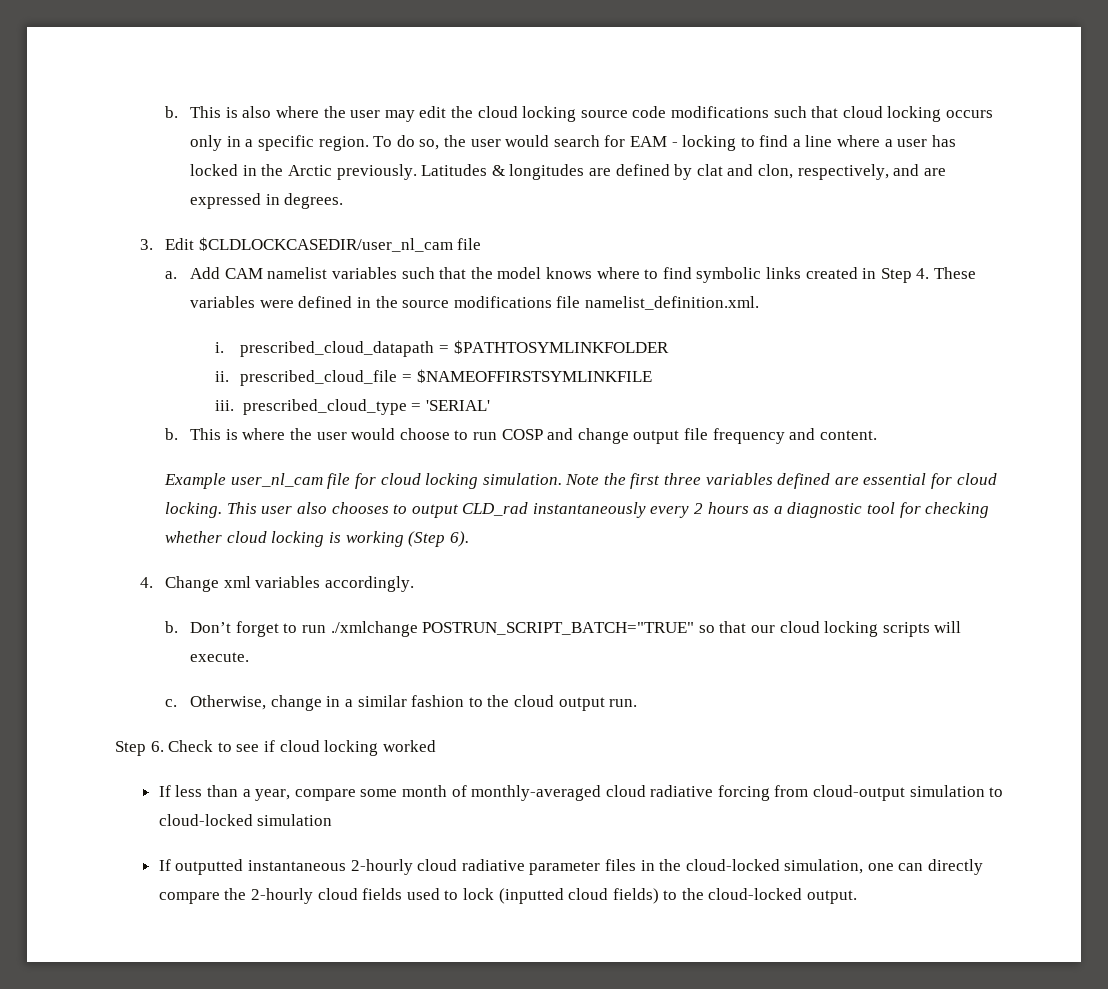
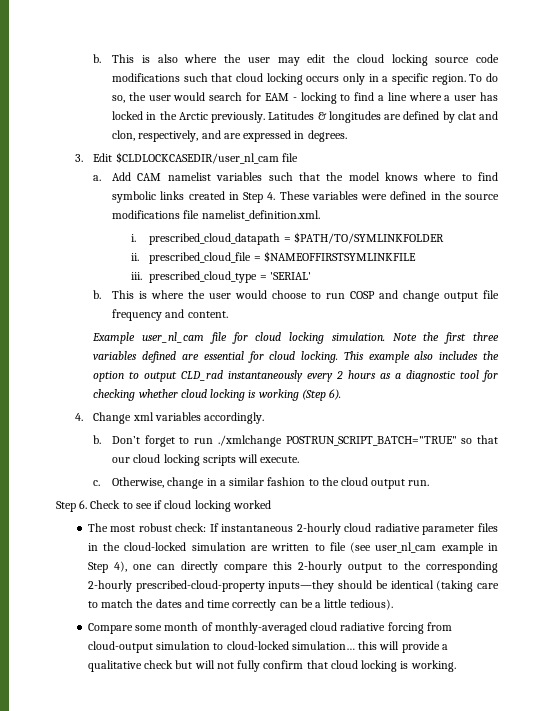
- i. prescribed_cloud_datapath = $PATHTOSYMLINKFOLDER
+ i. prescribed_cloud_datapath = $PATH/TO/SYMLINKFOLDER
- This user also chooses to output CLD_rad instantaneously every 2 hours as a diagnostic tool for checking whether cloud locking is working (Step 6).
+ This example also includes the option to output CLD_rad instantaneously every 2 hours as a diagnostic tool for checking whether cloud locking is working (Step 6).
- If less than a year, compare some month of monthly-averaged cloud radiative forcing from cloud-output simulation to cloud-locked simulation
- If outputted instantaneous 2-hourly cloud radiative parameter files in the cloud-locked simulation, one can directly compare the 2-hourly cloud fields used to lock (inputted cloud fields) to the cloud-locked output.
+ The most robust check: If instantaneous 2-hourly cloud radiative parameter files in the cloud-locked simulation are written to file (see user_nl_cam example in Step 4), one can directly compare this 2-hourly output to the corresponding 2-hourly prescribed-cloud-property inputs—they should be identical (taking care to match the dates and time correctly can be a little tedious).
+ Compare some month of monthly-averaged cloud radiative forcing from cloud-output simulation to cloud-locked simulation… this will provide a qualitative check but will not fully confirm that cloud locking is working.

